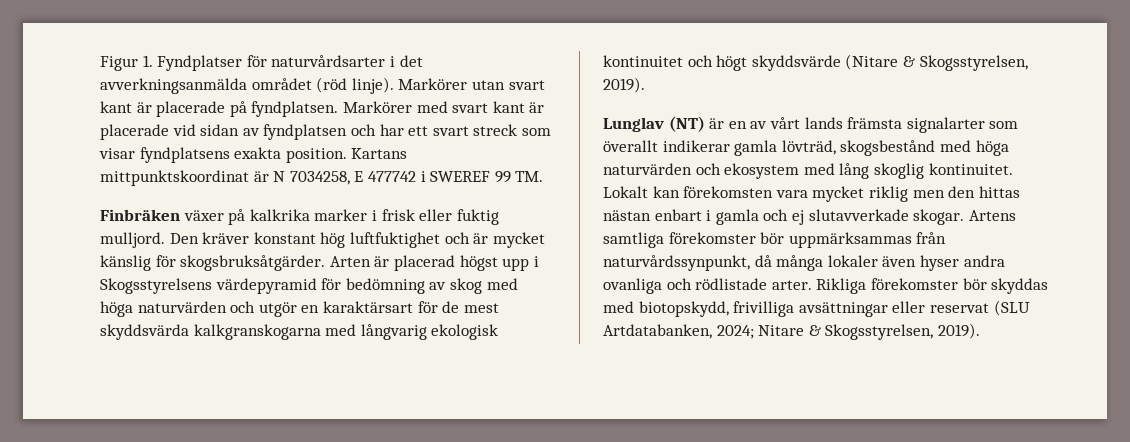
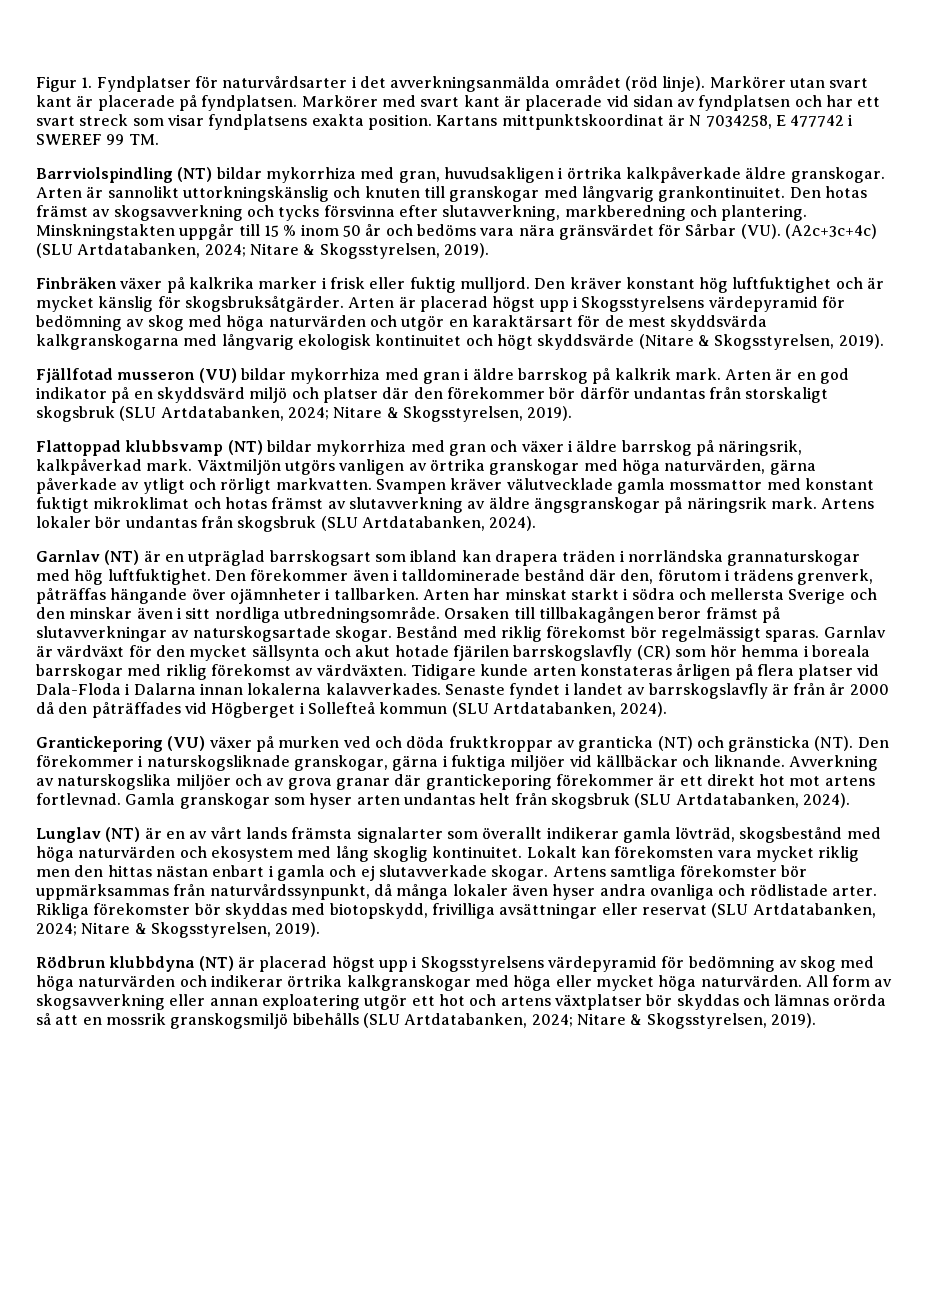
+ Barrviolspindling (NT) bildar mykorrhiza med gran, huvudsakligen i örtrika kalkpåverkade äldre granskogar. Arten är sannolikt uttorkningskänslig och knuten till granskogar med långvarig grankontinuitet. Den hotas främst av skogsavverkning och tycks försvinna efter slutavverkning, markberedning och plantering. Minskningstakten uppgår till 15 % inom 50 år och bedöms vara nära gränsvärdet för Sårbar (VU). (A2c+3c+4c) (SLU Artdatabanken, 2024; Nitare & Skogsstyrelsen, 2019).
+ Fjällfotad musseron (VU) bildar mykorrhiza med gran i äldre barrskog på kalkrik mark. Arten är en god indikator på en skyddsvärd miljö och platser där den förekommer bör därför undantas från storskaligt skogsbruk (SLU Artdatabanken, 2024; Nitare & Skogsstyrelsen, 2019).
+ Flattoppad klubbsvamp (NT) bildar mykorrhiza med gran och växer i äldre barrskog på näringsrik, kalkpåverkad mark. Växtmiljön utgörs vanligen av örtrika granskogar med höga naturvärden, gärna påverkade av ytligt och rörligt markvatten. Svampen kräver välutvecklade gamla mossmattor med konstant fuktigt mikroklimat och hotas främst av slutavverkning av äldre ängsgranskogar på näringsrik mark. Artens lokaler bör undantas från skogsbruk (SLU Artdatabanken, 2024).
+ Garnlav (NT) är en utpräglad barrskogsart som ibland kan drapera träden i norrländska grannaturskogar med hög luftfuktighet. Den förekommer även i talldominerade bestånd där den, förutom i trädens grenverk, påträffas hängande över ojämnheter i tallbarken. Arten har minskat starkt i södra och mellersta Sverige och den minskar även i sitt nordliga utbredningsområde. Orsaken till tillbakagången beror främst på slutavverkningar av naturskogsartade skogar. Bestånd med riklig förekomst bör regelmässigt sparas. Garnlav är värdväxt för den mycket sällsynta och akut hotade fjärilen barrskogslavfly (CR) som hör hemma i boreala barrskogar med riklig förekomst av värdväxten. Tidigare kunde arten konstateras årligen på flera platser vid Dala-Floda i Dalarna innan lokalerna kalavverkades. Senaste fyndet i landet av barrskogslavfly är från år 2000 då den påträffades vid Högberget i Sollefteå kommun (SLU Artdatabanken, 2024).
+ Grantickeporing (VU) växer på murken ved och döda fruktkroppar av granticka (NT) och gränsticka (NT). Den förekommer i naturskogsliknade granskogar, gärna i fuktiga miljöer vid källbäckar och liknande. Avverkning av naturskogslika miljöer och av grova granar där grantickeporing förekommer är ett direkt hot mot artens fortlevnad. Gamla granskogar som hyser arten undantas helt från skogsbruk (SLU Artdatabanken, 2024).
+ Rödbrun klubbdyna (NT) är placerad högst upp i Skogsstyrelsens värdepyramid för bedömning av skog med höga naturvärden och indikerar örtrika kalkgranskogar med höga eller mycket höga naturvärden. All form av skogsavverkning eller annan exploatering utgör ett hot och artens växtplatser bör skyddas och lämnas orörda så att en mossrik granskogsmiljö bibehålls (SLU Artdatabanken, 2024; Nitare & Skogsstyrelsen, 2019).

